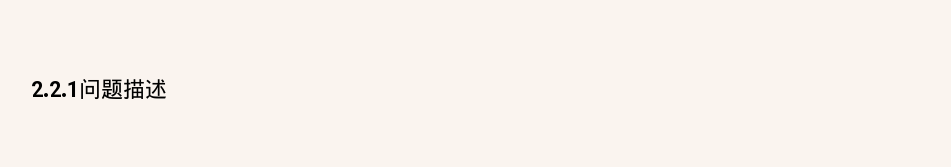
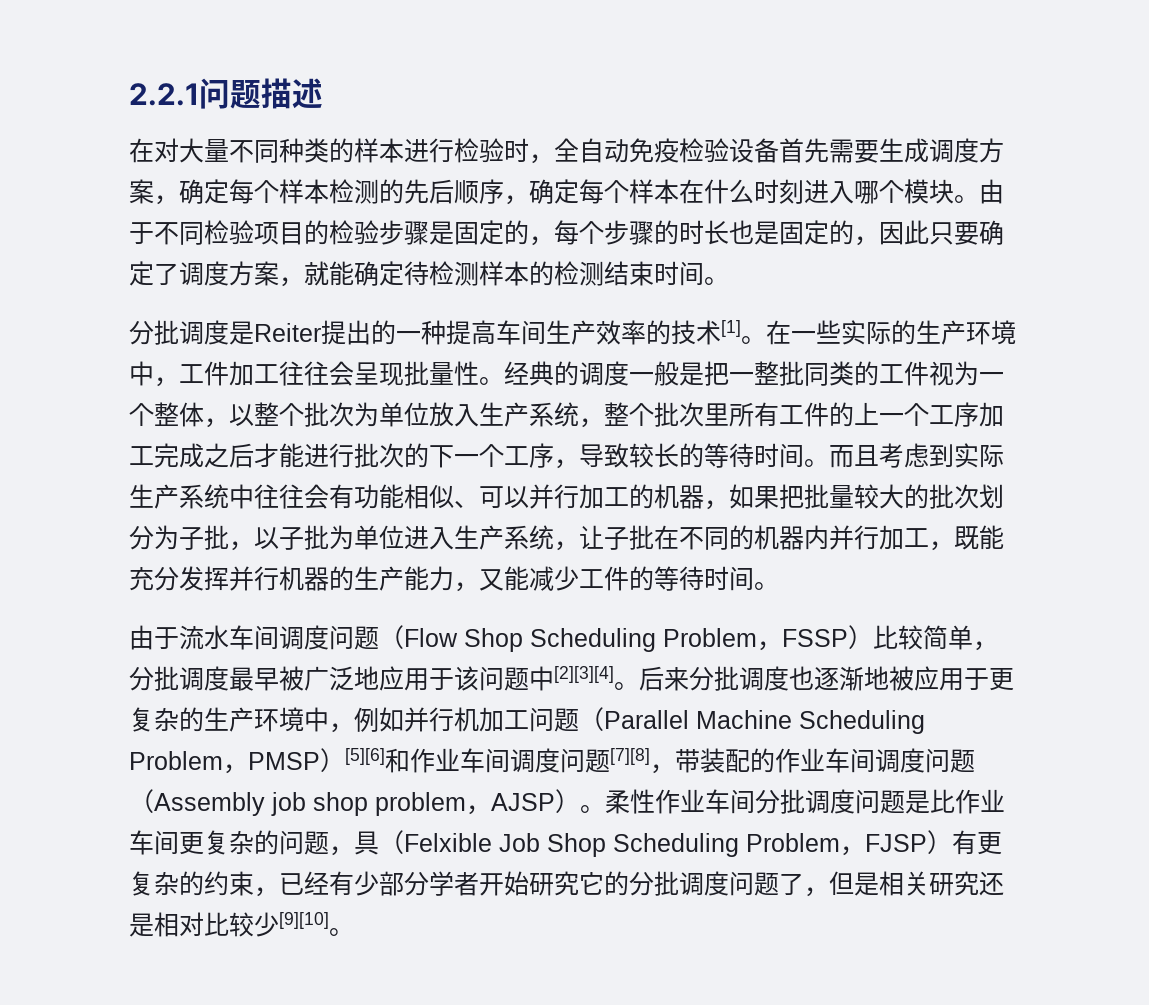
+ 在对大量不同种类的样本进行检验时，全自动免疫检验设备首先需要生成调度方案，确定每个样本检测的先后顺序，确定每个样本在什么时刻进入哪个模块。由于不同检验项目的检验步骤是固定的，每个步骤的时长也是固定的，因此只要确定了调度方案，就能确定待检测样本的检测结束时间。
+ 分批调度是Reiter提出的一种提高车间生产效率的技术[1]。在一些实际的生产环境中，工件加工往往会呈现批量性。经典的调度一般是把一整批同类的工件视为一个整体，以整个批次为单位放入生产系统，整个批次里所有工件的上一个工序加工完成之后才能进行批次的下一个工序，导致较长的等待时间。而且考虑到实际生产系统中往往会有功能相似、可以并行加工的机器，如果把批量较大的批次划分为子批，以子批为单位进入生产系统，让子批在不同的机器内并行加工，既能充分发挥并行机器的生产能力，又能减少工件的等待时间。
+ 由于流水车间调度问题（Flow Shop Scheduling Problem，FSSP）比较简单，分批调度最早被广泛地应用于该问题中[2][3][4]。后来分批调度也逐渐地被应用于更复杂的生产环境中，例如并行机加工问题（Parallel Machine Scheduling Problem，PMSP）[5][6]和作业车间调度问题[7][8]，带装配的作业车间调度问题（Assembly job shop problem，AJSP）。柔性作业车间分批调度问题是比作业车间更复杂的问题，具（Felxible Job Shop Scheduling Problem，FJSP）有更复杂的约束，已经有少部分学者开始研究它的分批调度问题了，但是相关研究还是相对比较少[9][10]。

